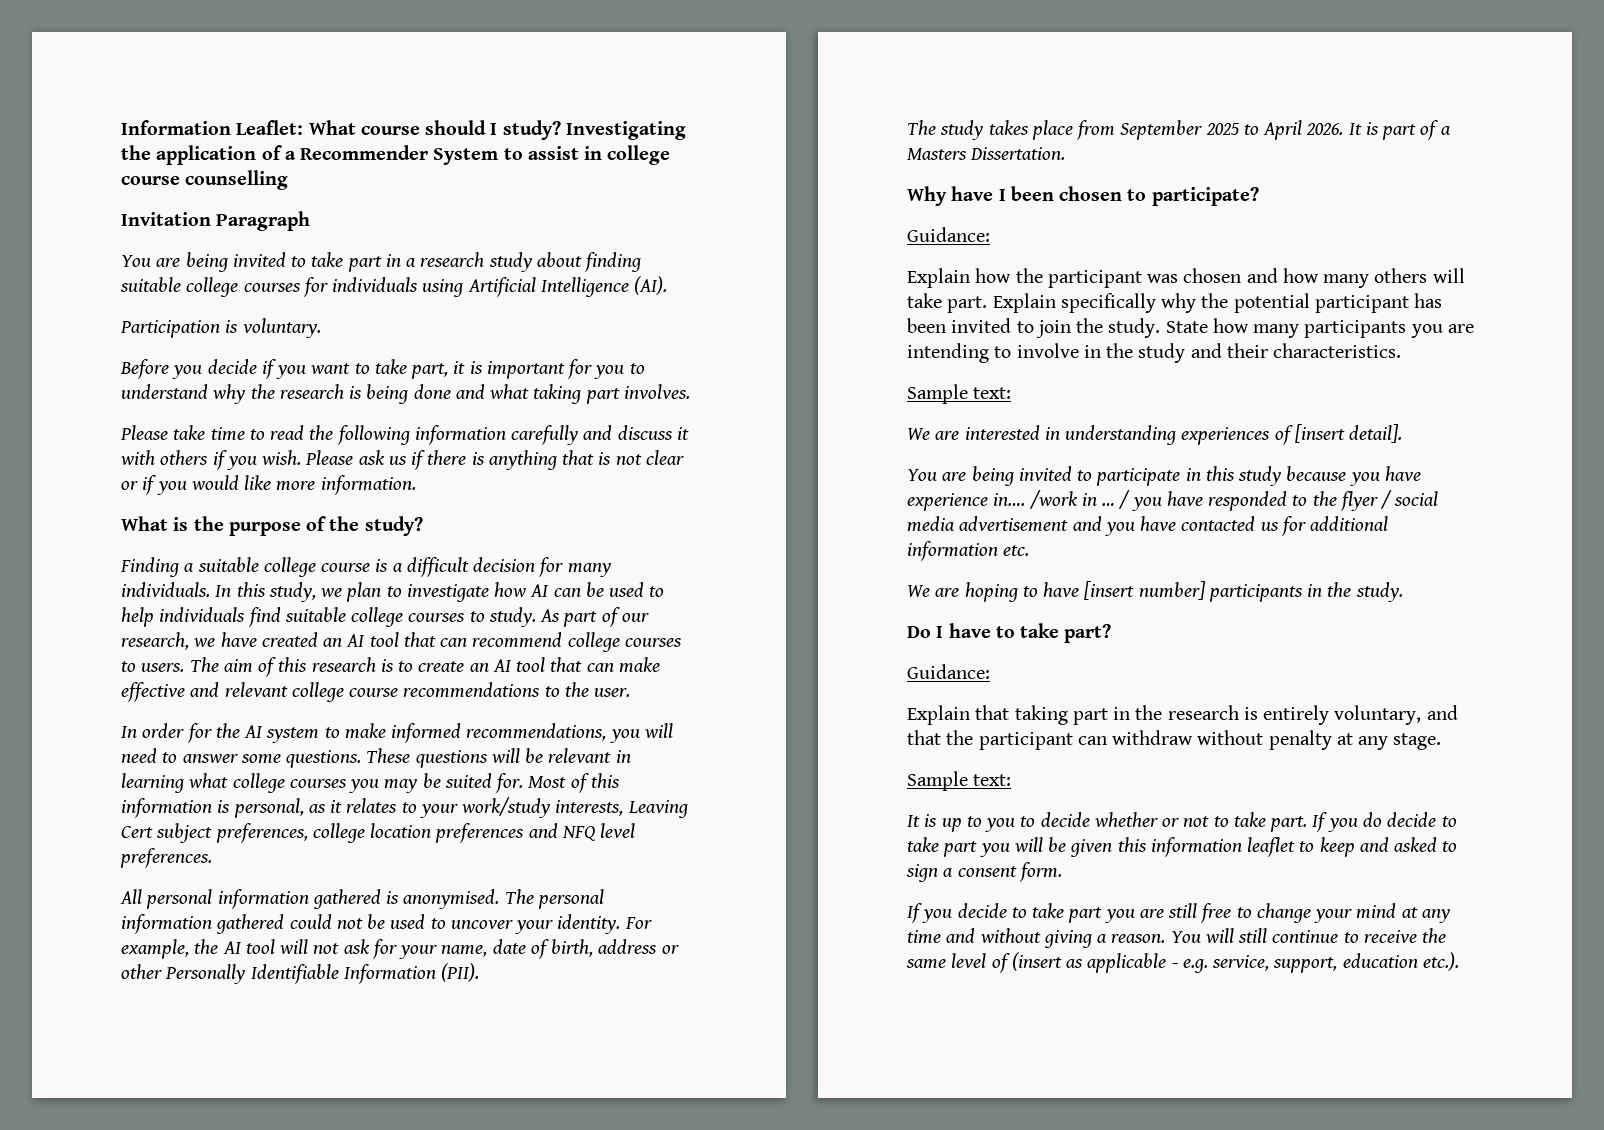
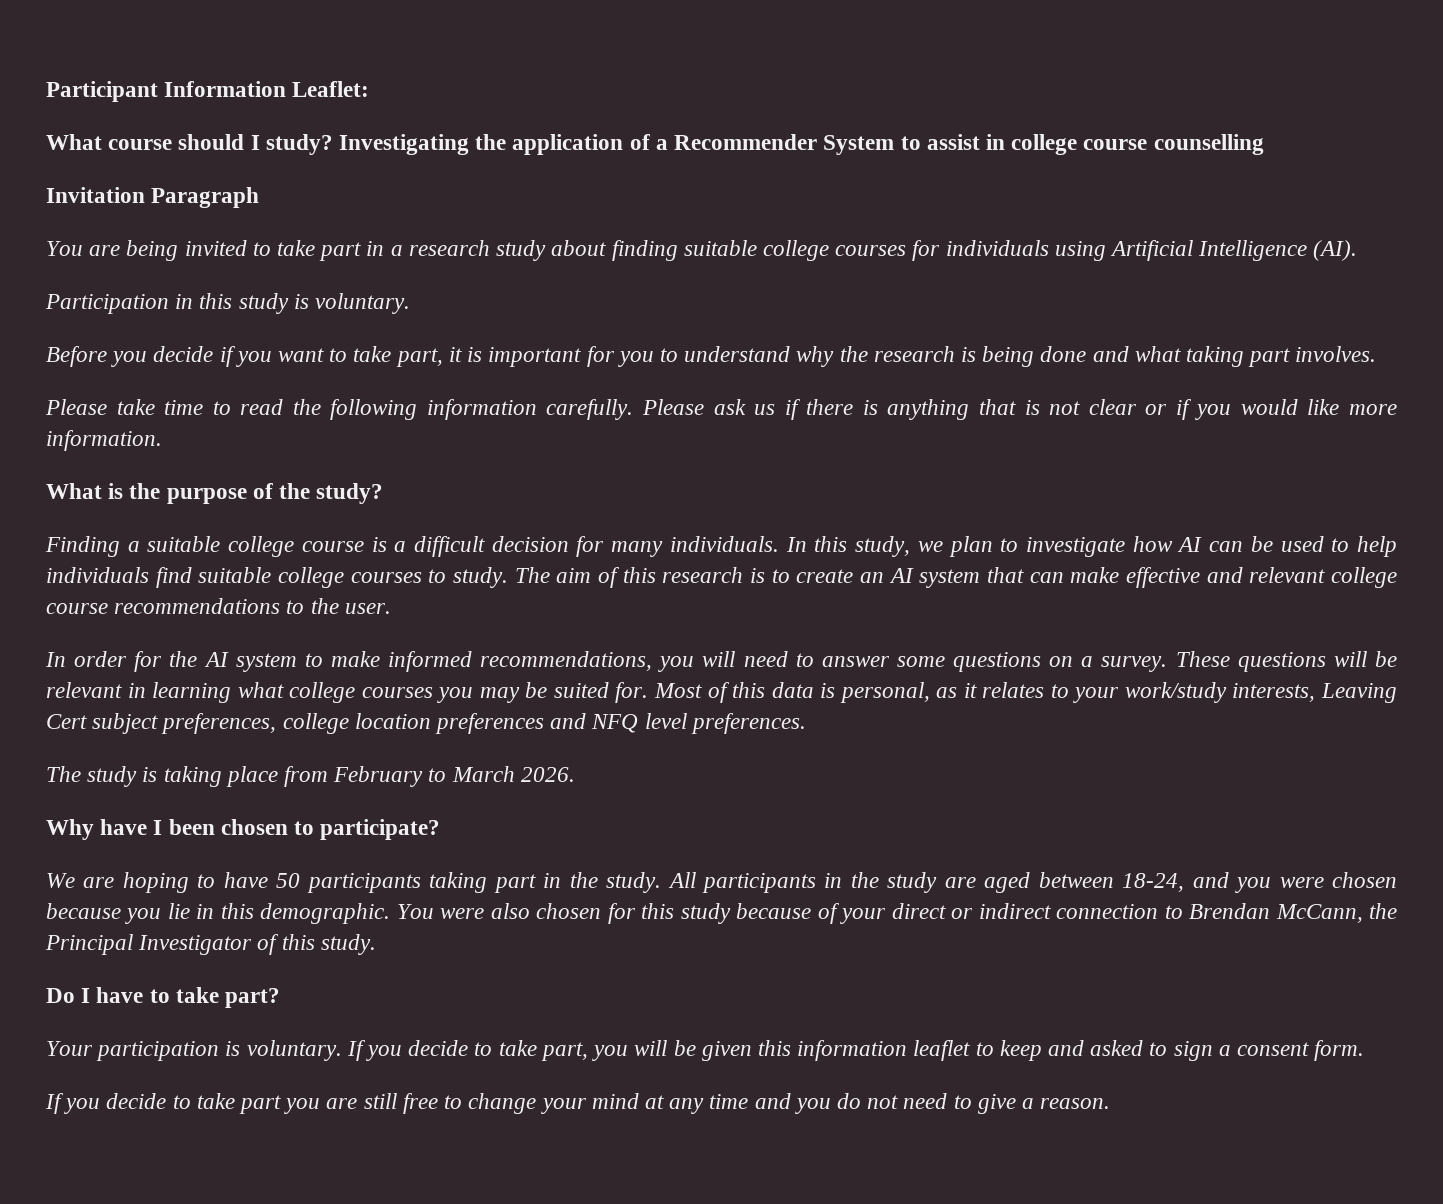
- Information Leaflet: What course should I study?
+ Participant Information Leaflet:
+ What course should I study?
- Participation is voluntary.
+ Participation in this study is voluntary.
- Please take time to read the following information carefully and discuss it with others if you wish.
+ Please take time to read the following information carefully.
- As part of our research, we have created an AI tool that can recommend college courses to users.
- The aim of this research is to create an AI tool that can make effective and relevant college course recommendations to the user.
+ The aim of this research is to create an AI system that can make effective and relevant college course recommendations to the user.
- In order for the AI system to make informed recommendations, you will need to answer some questions.
+ In order for the AI system to make informed recommendations, you will need to answer some questions on a survey.
- Most of this information is personal, as it relates to your work/study interests, Leaving Cert subject preferences, college location preferences and NFQ level preferences.
+ Most of this data is personal, as it relates to your work/study interests, Leaving Cert subject preferences, college location preferences and NFQ level preferences.
- All personal information gathered is anonymised. The personal information gathered could not be used to uncover your identity. For example, the AI tool will not ask for your name, date of birth, address or other Personally Identifiable Information (PII).
- The study takes place from September 2025 to April 2026. It is part of a Masters Dissertation.
+ The study is taking place from February to March 2026.
  Why have I been chosen to participate?
- Guidance:
- Explain how the participant was chosen and how many others will take part. Explain specifically why the potential participant has been invited to join the study. State how many participants you are intending to involve in the study and their characteristics.
- Sample text:
- We are interested in understanding experiences of [insert detail].
- You are being invited to participate in this study because you have experience in…. /work in … / you have responded to the flyer / social media advertisement and you have contacted us for additional information etc.
- We are hoping to have [insert number] participants in the study.
+ We are hoping to have 50 participants taking part in the study. All participants in the study are aged between 18-24, and you were chosen because you lie in this demographic. You were also chosen for this study because of your direct or indirect connection to Brendan McCann, the Principal Investigator of this study.
  Do I have to take part?
- Guidance:
- Explain that taking part in the research is entirely voluntary, and that the participant can withdraw without penalty at any stage.
- Sample text:
- It is up to you to decide whether or not to take part. If you do decide to take part you will be given this information leaflet to keep and asked to sign a consent form.
+ Your participation is voluntary. If you decide to take part, you will be given this information leaflet to keep and asked to sign a consent form.
- If you decide to take part you are still free to change your mind at any time and without giving a reason. You will still continue to receive the same level of (insert as applicable - e.g. service, support, education etc.).
+ If you decide to take part you are still free to change your mind at any time and you do not need to give a reason.

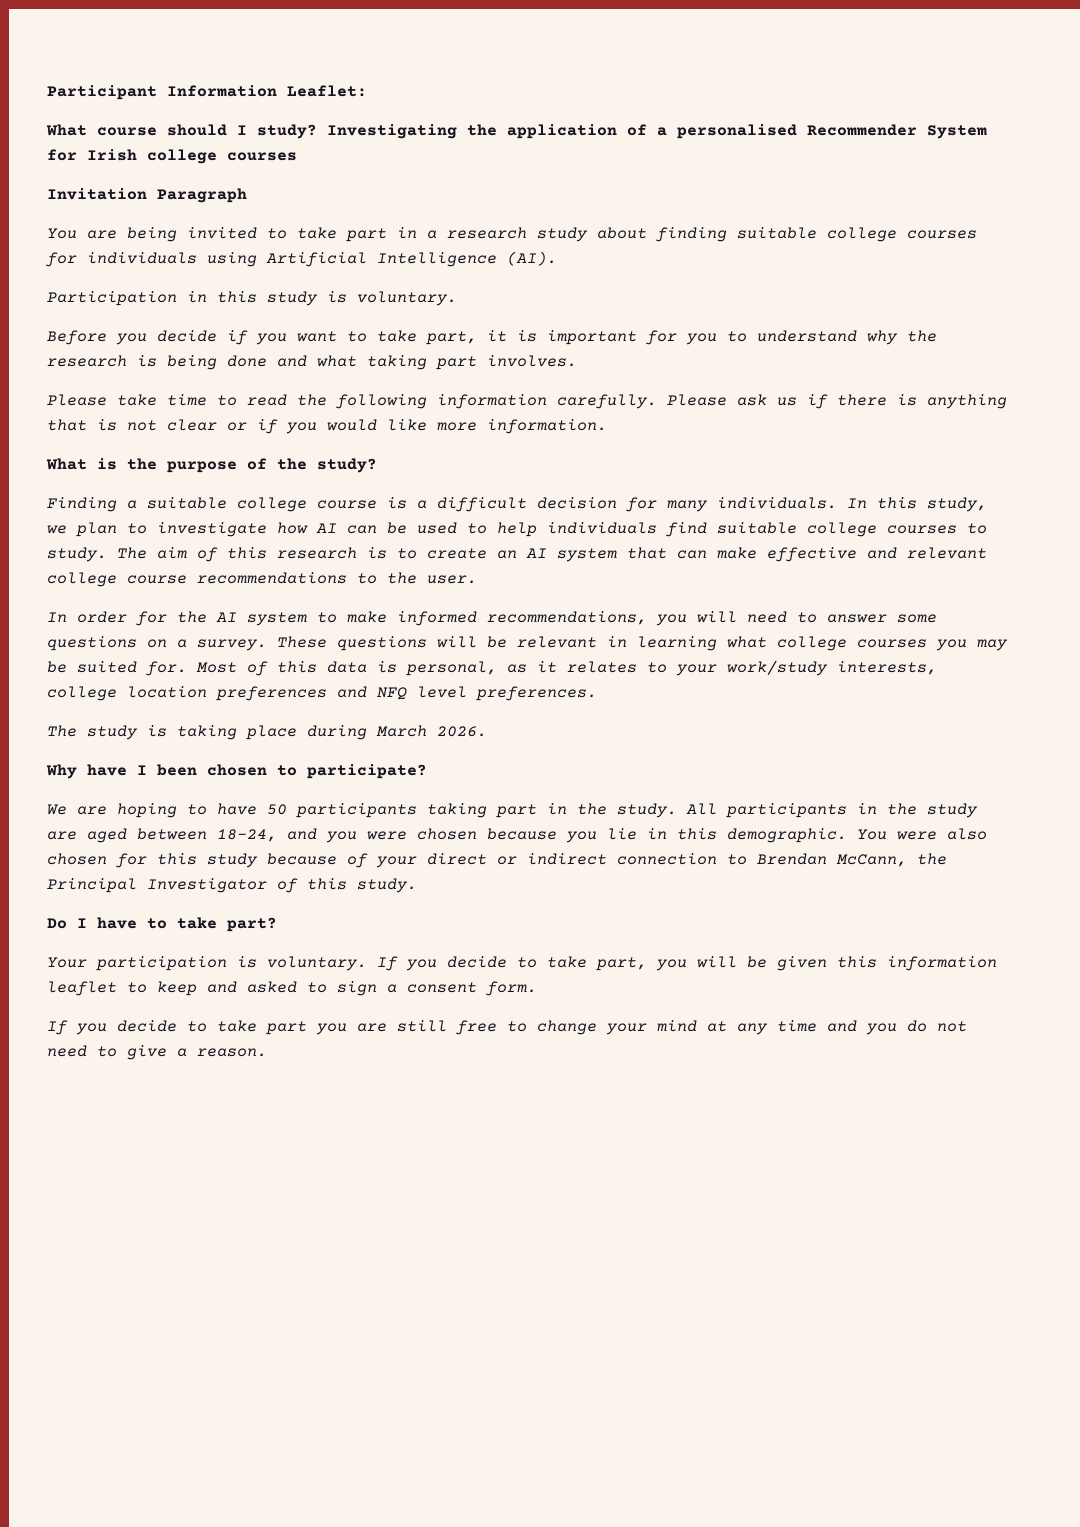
- Investigating the application of a Recommender System to assist in college course counselling
+ Investigating the application of a personalised Recommender System for Irish college courses
- Most of this data is personal, as it relates to your work/study interests, Leaving Cert subject preferences, college location preferences and NFQ level preferences.
+ Most of this data is personal, as it relates to your work/study interests, college location preferences and NFQ level preferences.
- The study is taking place from February to March 2026.
+ The study is taking place during March 2026.

